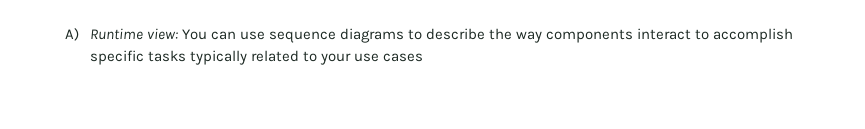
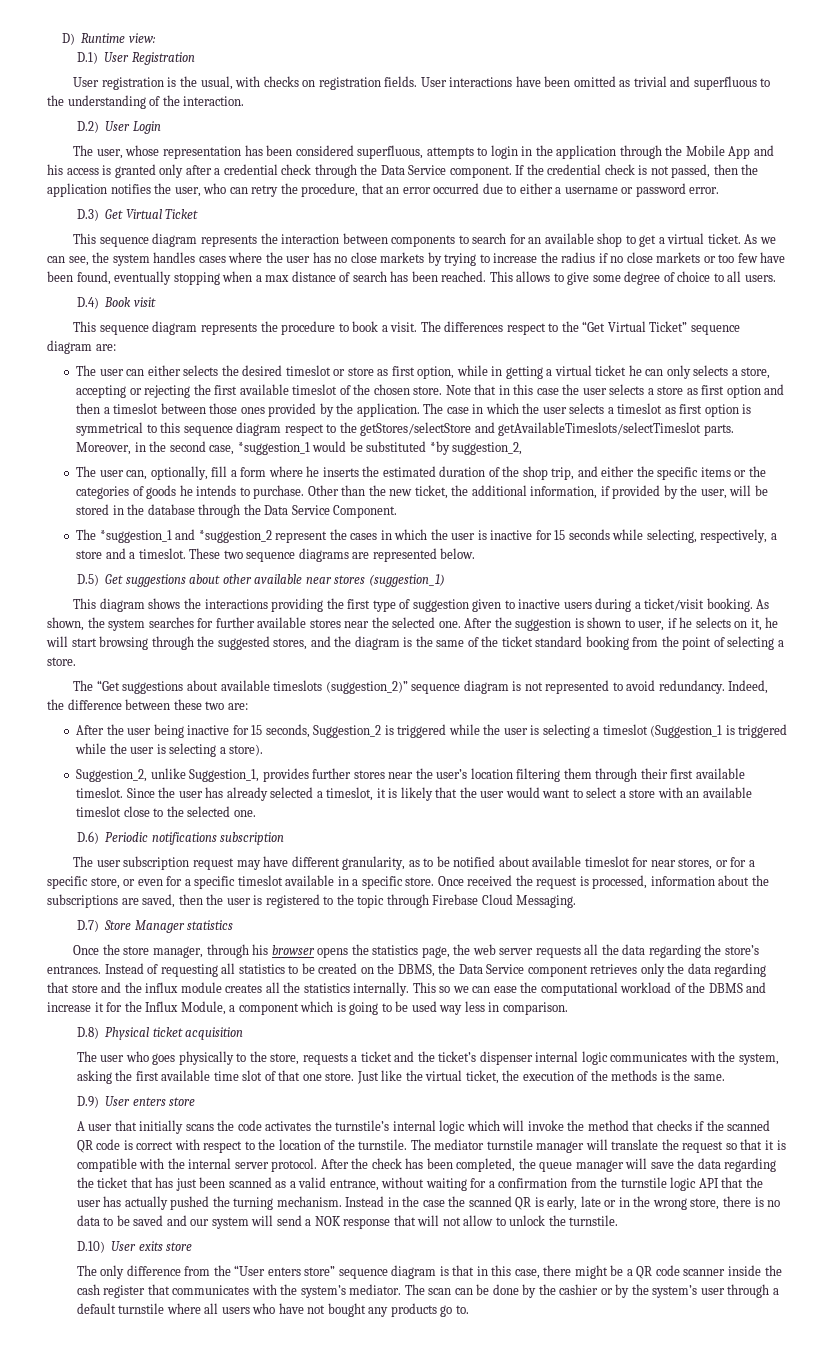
- A) Runtime view: You can use sequence diagrams to describe the way components interact to accomplish specific tasks typically related to your use cases
+ D) Runtime view:
+ D.1) User Registration
+ User registration is the usual, with checks on registration fields. User interactions have been omitted as trivial and superfluous to the understanding of the interaction.
+ D.2) User Login
+ The user, whose representation has been considered superfluous, attempts to login in the application through the Mobile App and his access is granted only after a credential check through the Data Service component. If the credential check is not passed, then the application notifies the user, who can retry the procedure, that an error occurred due to either a username or password error.
+ D.3) Get Virtual Ticket
+ This sequence diagram represents the interaction between components to search for an available shop to get a virtual ticket. As we can see, the system handles cases where the user has no close markets by trying to increase the radius if no close markets or too few have been found, eventually stopping when a max distance of search has been reached. This allows to give some degree of choice to all users.
+ D.4) Book visit
+ This sequence diagram represents the procedure to book a visit. The differences respect to the “Get Virtual Ticket” sequence diagram are:
+ The user can either selects the desired timeslot or store as first option, while in getting a virtual ticket he can only selects a store, accepting or rejecting the first available timeslot of the chosen store. Note that in this case the user selects a store as first option and then a timeslot between those ones provided by the application. The case in which the user selects a timeslot as first option is symmetrical to this sequence diagram respect to the getStores/selectStore and getAvailableTimeslots/selectTimeslot parts. Moreover, in the second case, *suggestion_1 would be substituted *by suggestion_2,
+ The user can, optionally, fill a form where he inserts the estimated duration of the shop trip, and either the specific items or the categories of goods he intends to purchase. Other than the new ticket, the additional information, if provided by the user, will be stored in the database through the Data Service Component.
+ The *suggestion_1 and *suggestion_2 represent the cases in which the user is inactive for 15 seconds while selecting, respectively, a store and a timeslot. These two sequence diagrams are represented below.
+ D.5) Get suggestions about other available near stores (suggestion_1)
+ This diagram shows the interactions providing the first type of suggestion given to inactive users during a ticket/visit booking. As shown, the system searches for further available stores near the selected one. After the suggestion is shown to user, if he selects on it, he will start browsing through the suggested stores, and the diagram is the same of the ticket standard booking from the point of selecting a store.
+ The “Get suggestions about available timeslots (suggestion_2)” sequence diagram is not represented to avoid redundancy. Indeed, the difference between these two are:
+ After the user being inactive for 15 seconds, Suggestion_2 is triggered while the user is selecting a timeslot (Suggestion_1 is triggered while the user is selecting a store).
+ Suggestion_2, unlike Suggestion_1, provides further stores near the user’s location filtering them through their first available timeslot. Since the user has already selected a timeslot, it is likely that the user would want to select a store with an available timeslot close to the selected one.
+ D.6) Periodic notifications subscription
+ The user subscription request may have different granularity, as to be notified about available timeslot for near stores, or for a specific store, or even for a specific timeslot available in a specific store. Once received the request is processed, information about the subscriptions are saved, then the user is registered to the topic through Firebase Cloud Messaging.
+ D.7) Store Manager statistics
+ Once the store manager, through his browser opens the statistics page, the web server requests all the data regarding the store’s entrances. Instead of requesting all statistics to be created on the DBMS, the Data Service component retrieves only the data regarding that store and the influx module creates all the statistics internally. This so we can ease the computational workload of the DBMS and increase it for the Influx Module, a component which is going to be used way less in comparison.
+ D.8) Physical ticket acquisition
+ The user who goes physically to the store, requests a ticket and the ticket’s dispenser internal logic communicates with the system, asking the first available time slot of that one store. Just like the virtual ticket, the execution of the methods is the same.
+ D.9) User enters store
+ A user that initially scans the code activates the turnstile’s internal logic which will invoke the method that checks if the scanned QR code is correct with respect to the location of the turnstile. The mediator turnstile manager will translate the request so that it is compatible with the internal server protocol. After the check has been completed, the queue manager will save the data regarding the ticket that has just been scanned as a valid entrance, without waiting for a confirmation from the turnstile logic API that the user has actually pushed the turning mechanism. Instead in the case the scanned QR is early, late or in the wrong store, there is no data to be saved and our system will send a NOK response that will not allow to unlock the turnstile.
+ D.10) User exits store
+ The only difference from the “User enters store” sequence diagram is that in this case, there might be a QR code scanner inside the cash register that communicates with the system’s mediator. The scan can be done by the cashier or by the system’s user through a default turnstile where all users who have not bought any products go to.

